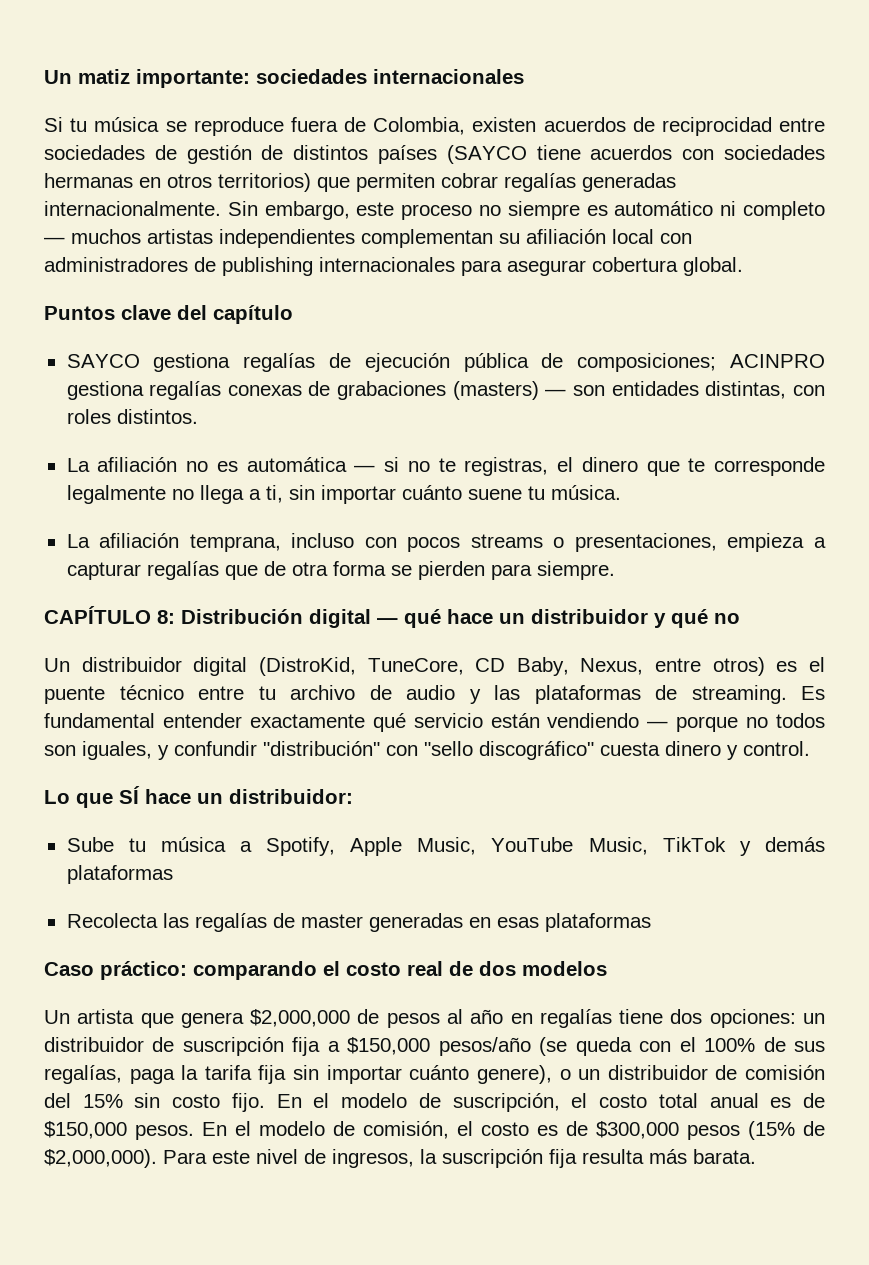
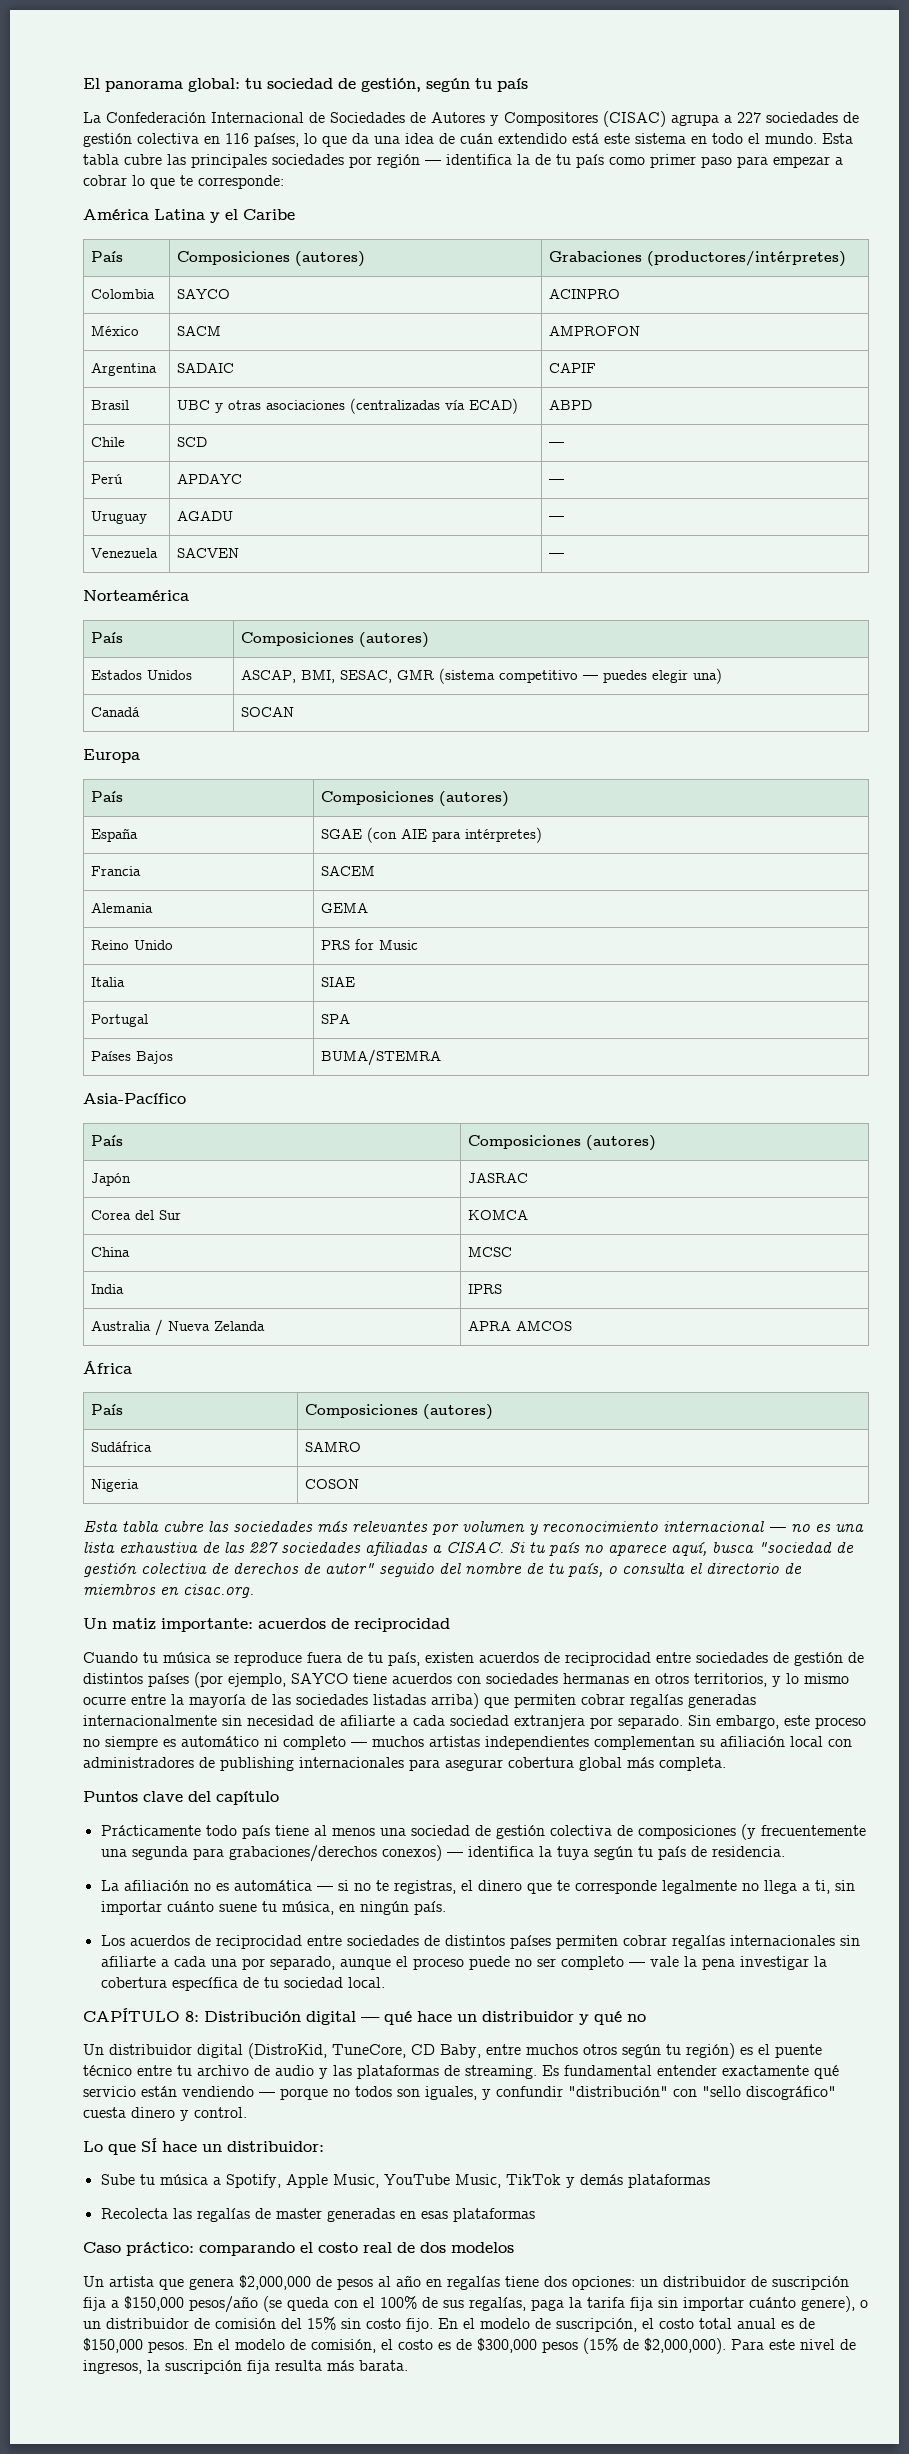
- Un matiz importante: sociedades internacionales
- Si tu música se reproduce fuera de Colombia, existen acuerdos de reciprocidad entre sociedades de gestión de distintos países (SAYCO tiene acuerdos con sociedades hermanas en otros territorios) que permiten cobrar regalías generadas internacionalmente.
+ El panorama global: tu sociedad de gestión, según tu país
+ La Confederación Internacional de Sociedades de Autores y Compositores (CISAC) agrupa a 227 sociedades de gestión colectiva en 116 países, lo que da una idea de cuán extendido está este sistema en todo el mundo. Esta tabla cubre las principales sociedades por región — identifica la de tu país como primer paso para empezar a cobrar lo que te corresponde:
+ América Latina y el Caribe
+ País | Composiciones (autores) | Grabaciones (productores/intérpretes)
+ Colombia | SAYCO | ACINPRO
+ México | SACM | AMPROFON
+ Argentina | SADAIC | CAPIF
+ Brasil | UBC y otras asociaciones (centralizadas vía ECAD) | ABPD
+ Chile | SCD | —
+ Perú | APDAYC | —
+ Uruguay | AGADU | —
+ Venezuela | SACVEN | —
+ Norteamérica
+ País | Composiciones (autores)
+ Estados Unidos | ASCAP, BMI, SESAC, GMR (sistema competitivo — puedes elegir una)
+ Canadá | SOCAN
+ Europa
+ País | Composiciones (autores)
+ España | SGAE (con AIE para intérpretes)
+ Francia | SACEM
+ Alemania | GEMA
+ Reino Unido | PRS for Music
+ Italia | SIAE
+ Portugal | SPA
+ Países Bajos | BUMA/STEMRA
+ Asia-Pacífico
+ País | Composiciones (autores)
+ Japón | JASRAC
+ Corea del Sur | KOMCA
+ China | MCSC
+ India | IPRS
+ Australia / Nueva Zelanda | APRA AMCOS
+ África
+ País | Composiciones (autores)
+ Sudáfrica | SAMRO
+ Nigeria | COSON
+ Esta tabla cubre las sociedades más relevantes por volumen y reconocimiento internacional — no es una lista exhaustiva de las 227 sociedades afiliadas a CISAC. Si tu país no aparece aquí, busca "sociedad de gestión colectiva de derechos de autor" seguido del nombre de tu país, o consulta el directorio de miembros en cisac.org.
+ Un matiz importante: acuerdos de reciprocidad
+ Cuando tu música se reproduce fuera de tu país, existen acuerdos de reciprocidad entre sociedades de gestión de distintos países (por ejemplo, SAYCO tiene acuerdos con sociedades hermanas en otros territorios, y lo mismo ocurre entre la mayoría de las sociedades listadas arriba) que permiten cobrar regalías generadas internacionalmente sin necesidad de afiliarte a cada sociedad extranjera por separado.
- Sin embargo, este proceso no siempre es automático ni completo — muchos artistas independientes complementan su afiliación local con administradores de publishing internacionales para asegurar cobertura global.
+ Sin embargo, este proceso no siempre es automático ni completo — muchos artistas independientes complementan su afiliación local con administradores de publishing internacionales para asegurar cobertura global más completa.
- SAYCO gestiona regalías de ejecución pública de composiciones; ACINPRO gestiona regalías conexas de grabaciones (masters) — son entidades distintas, con roles distintos.
+ Prácticamente todo país tiene al menos una sociedad de gestión colectiva de composiciones (y frecuentemente una segunda para grabaciones/derechos conexos) — identifica la tuya según tu país de residencia.
- La afiliación no es automática — si no te registras, el dinero que te corresponde legalmente no llega a ti, sin importar cuánto suene tu música.
- La afiliación temprana, incluso con pocos streams o presentaciones, empieza a capturar regalías que de otra forma se pierden para siempre.
+ La afiliación no es automática — si no te registras, el dinero que te corresponde legalmente no llega a ti, sin importar cuánto suene tu música, en ningún país.
+ Los acuerdos de reciprocidad entre sociedades de distintos países permiten cobrar regalías internacionales sin afiliarte a cada una por separado, aunque el proceso puede no ser completo — vale la pena investigar la cobertura específica de tu sociedad local.
- Un distribuidor digital (DistroKid, TuneCore, CD Baby, Nexus, entre otros) es el puente técnico entre tu archivo de audio y las plataformas de streaming.
+ Un distribuidor digital (DistroKid, TuneCore, CD Baby, entre muchos otros según tu región) es el puente técnico entre tu archivo de audio y las plataformas de streaming.

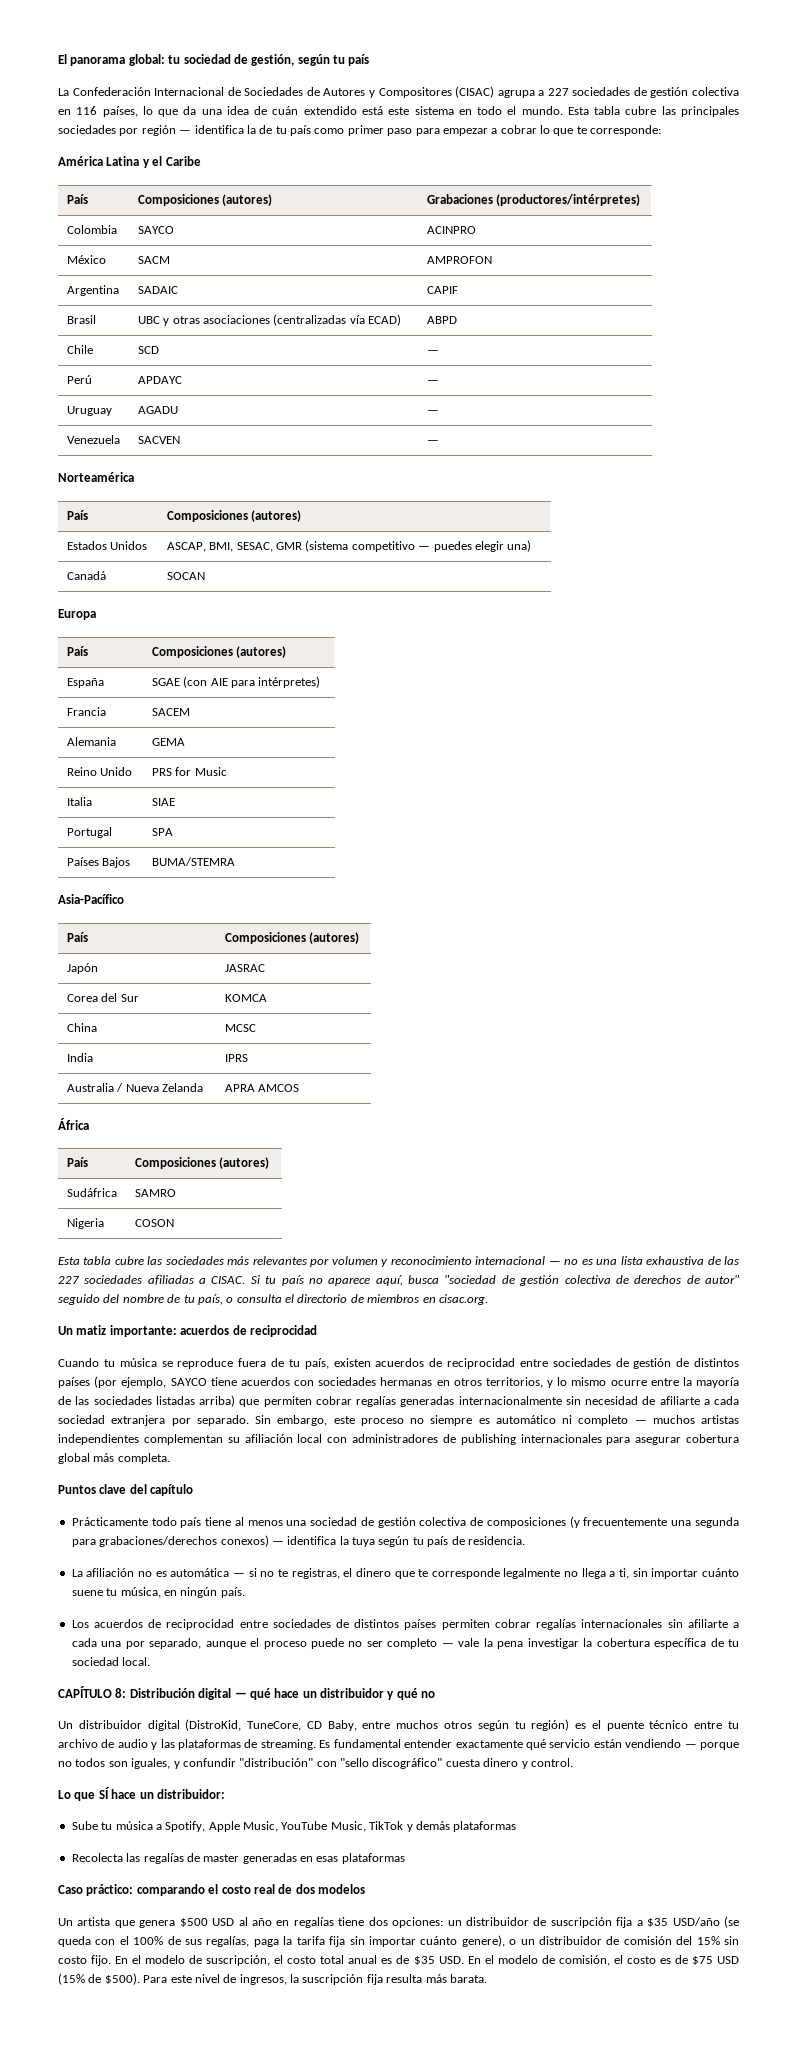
- Un artista que genera $2,000,000 de pesos al año en regalías tiene dos opciones: un distribuidor de suscripción fija a $150,000 pesos/año (se queda con el 100% de sus regalías, paga la tarifa fija sin importar cuánto genere), o un distribuidor de comisión del 15% sin costo fijo.
+ Un artista que genera $500 USD al año en regalías tiene dos opciones: un distribuidor de suscripción fija a $35 USD/año (se queda con el 100% de sus regalías, paga la tarifa fija sin importar cuánto genere), o un distribuidor de comisión del 15% sin costo fijo.
- En el modelo de suscripción, el costo total anual es de $150,000 pesos. En el modelo de comisión, el costo es de $300,000 pesos (15% de $2,000,000).
+ En el modelo de suscripción, el costo total anual es de $35 USD. En el modelo de comisión, el costo es de $75 USD (15% de $500).

